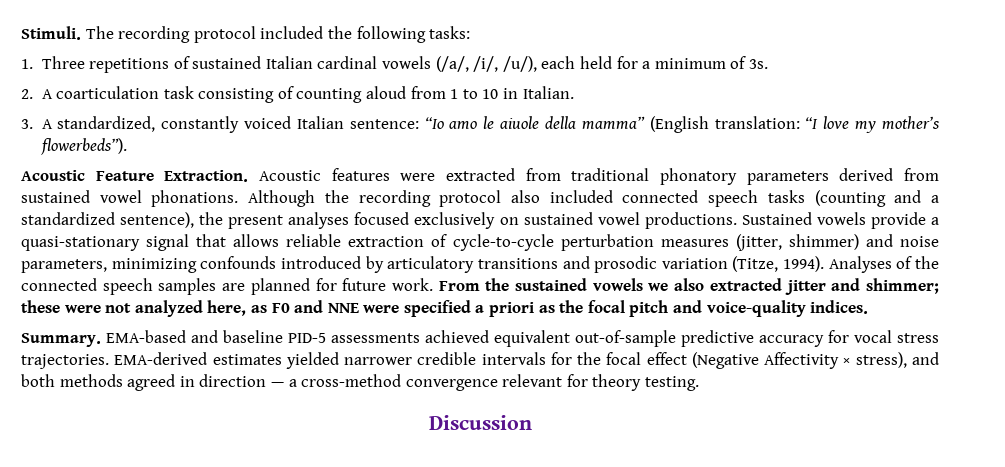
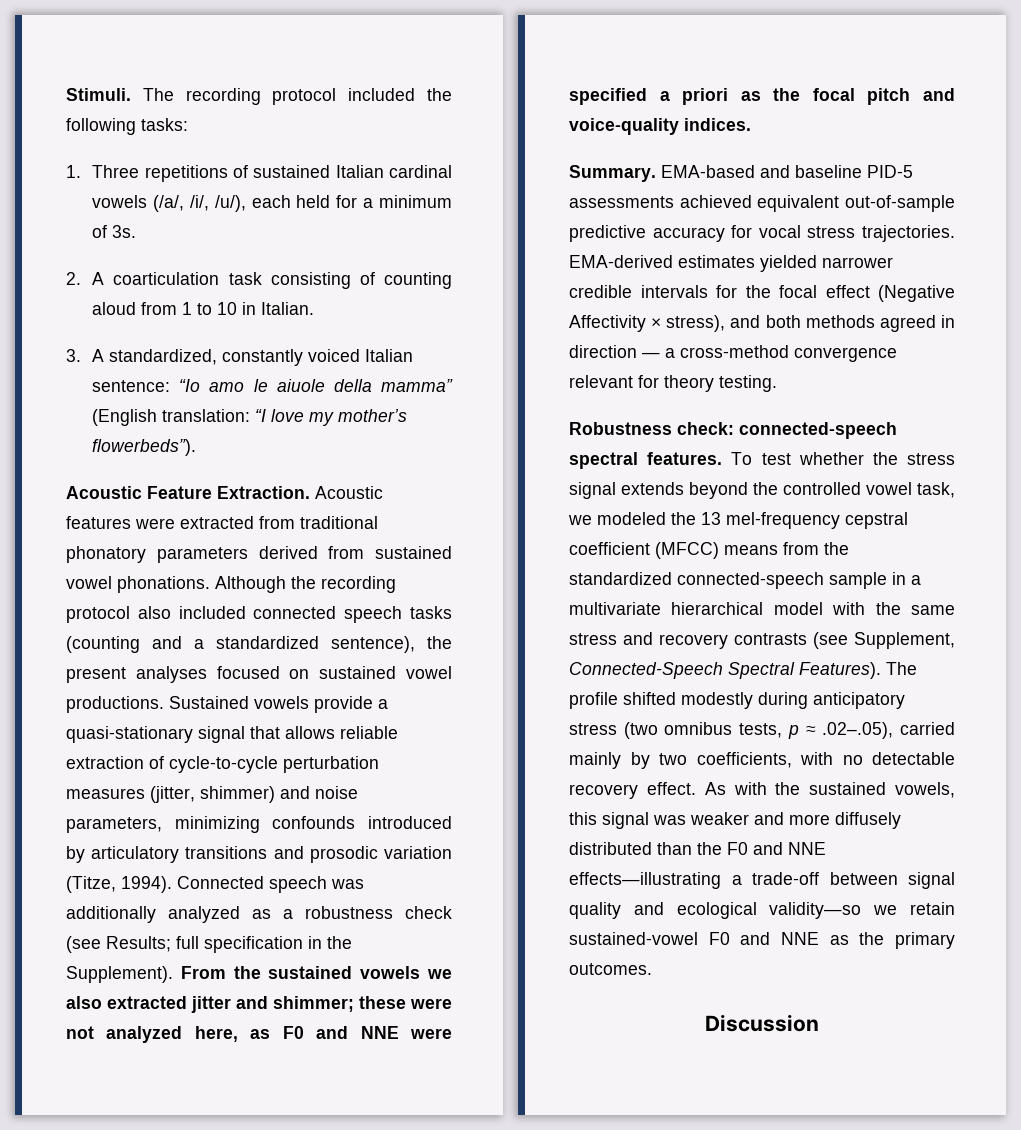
- Although the recording protocol also included connected speech tasks (counting and a standardized sentence), the present analyses focused exclusively on sustained vowel productions.
+ Although the recording protocol also included connected speech tasks (counting and a standardized sentence), the present analyses focused on sustained vowel productions.
- Analyses of the connected speech samples are planned for future work.
+ Connected speech was additionally analyzed as a robustness check (see Results; full specification in the Supplement).
+ Robustness check: connected-speech spectral features. To test whether the stress signal extends beyond the controlled vowel task, we modeled the 13 mel-frequency cepstral coefficient (MFCC) means from the standardized connected-speech sample in a multivariate hierarchical model with the same stress and recovery contrasts (see Supplement, Connected-Speech Spectral Features). The profile shifted modestly during anticipatory stress (two omnibus tests, p ≈ .02–.05), carried mainly by two coefficients, with no detectable recovery effect. As with the sustained vowels, this signal was weaker and more diffusely distributed than the F0 and NNE effects—illustrating a trade-off between signal quality and ecological validity—so we retain sustained-vowel F0 and NNE as the primary outcomes.

